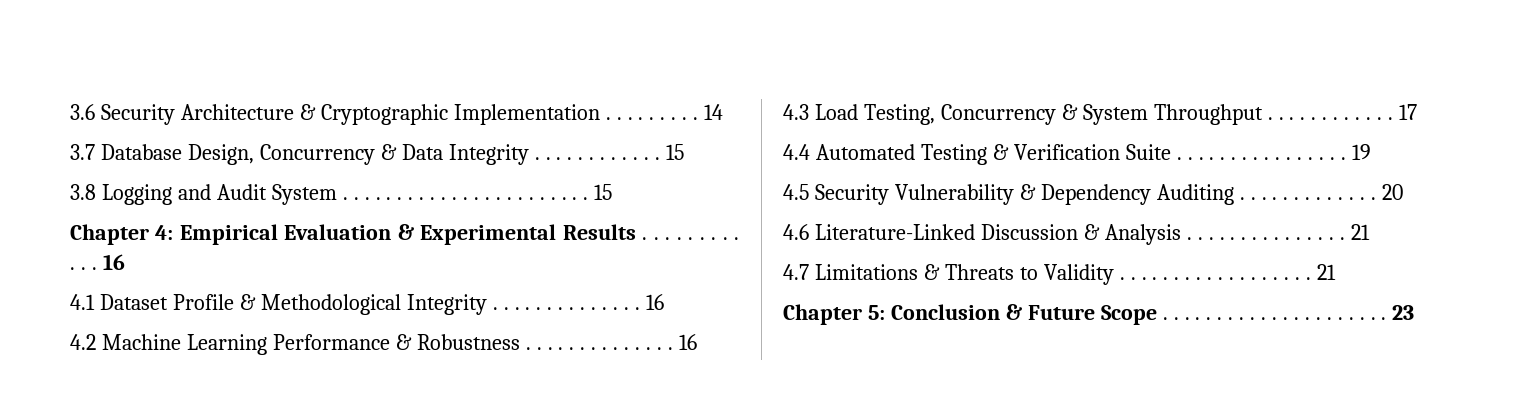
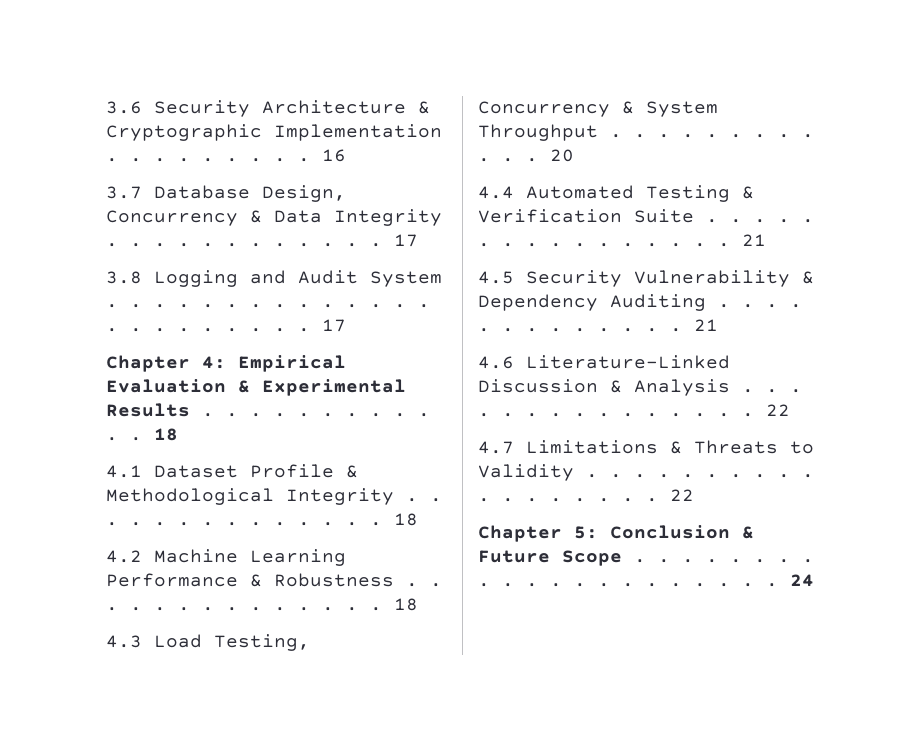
- 14
+ 16
- 3.7 Database Design, Concurrency & Data Integrity . . . . . . . . . . . . 15
+ 3.7 Database Design, Concurrency & Data Integrity . . . . . . . . . . . . 17
- 3.8 Logging and Audit System . . . . . . . . . . . . . . . . . . . . . . . 15
+ 3.8 Logging and Audit System . . . . . . . . . . . . . . . . . . . . . . . 17
- Chapter 4: Empirical Evaluation & Experimental Results . . . . . . . . . . . . 16
+ Chapter 4: Empirical Evaluation & Experimental Results . . . . . . . . . . . . 18
- 4.1 Dataset Profile & Methodological Integrity . . . . . . . . . . . . . . 16
+ 4.1 Dataset Profile & Methodological Integrity . . . . . . . . . . . . . . 18
- 4.2 Machine Learning Performance & Robustness . . . . . . . . . . . . . . 16
+ 4.2 Machine Learning Performance & Robustness . . . . . . . . . . . . . . 18
- 17
+ 20
- 4.4 Automated Testing & Verification Suite . . . . . . . . . . . . . . . . 19
+ 4.4 Automated Testing & Verification Suite . . . . . . . . . . . . . . . . 21
- 4.5 Security Vulnerability & Dependency Auditing . . . . . . . . . . . . . 20
+ 4.5 Security Vulnerability & Dependency Auditing . . . . . . . . . . . . . 21
- 4.6 Literature-Linked Discussion & Analysis . . . . . . . . . . . . . . . 21
+ 4.6 Literature-Linked Discussion & Analysis . . . . . . . . . . . . . . . 22
- 4.7 Limitations & Threats to Validity . . . . . . . . . . . . . . . . . . 21
+ 4.7 Limitations & Threats to Validity . . . . . . . . . . . . . . . . . . 22
- 23
+ 24

